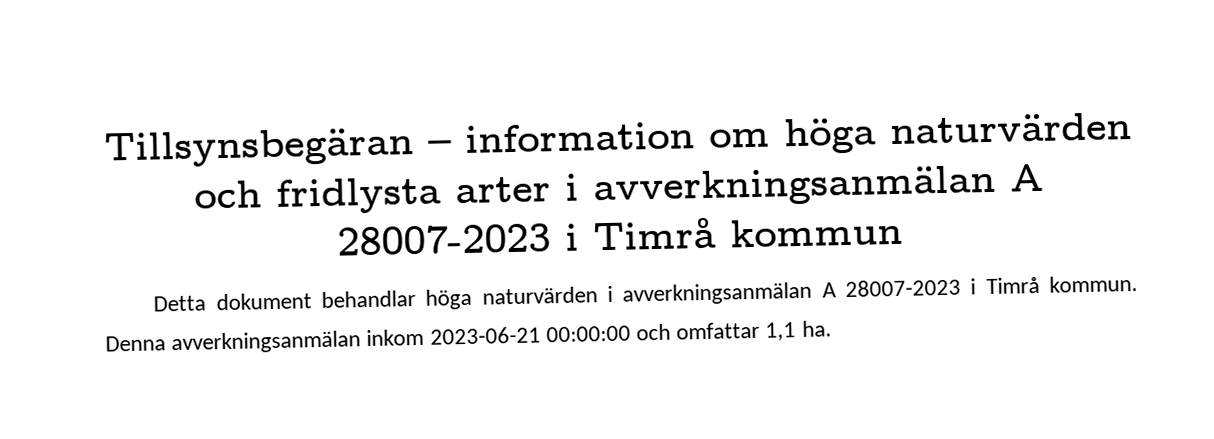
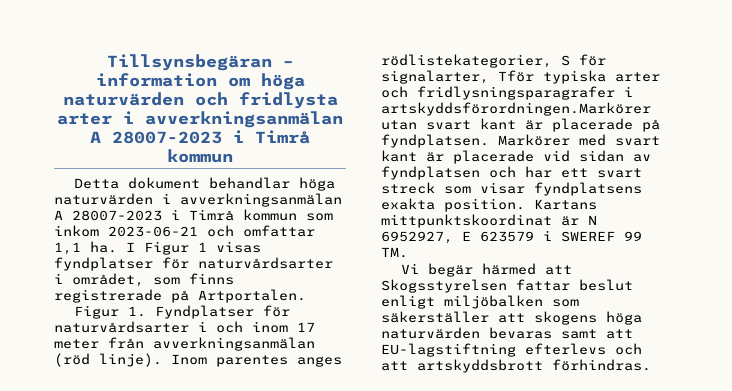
- Detta dokument behandlar höga naturvärden i avverkningsanmälan A 28007-2023 i Timrå kommun. Denna avverkningsanmälan inkom 2023-06-21 00:00:00 och omfattar 1,1 ha.
+ Detta dokument behandlar höga naturvärden i avverkningsanmälan A 28007-2023 i Timrå kommun som inkom 2023-06-21 och omfattar 1,1 ha.
+ I Figur 1 visas fyndplatser för naturvårdsarter i området, som finns registrerade på Artportalen.
+ Figur 1. Fyndplatser för naturvårdsarter i och inom 17 meter från avverkningsanmälan (röd linje). Inom parentes anges rödlistekategorier, S för signalarter, Tför typiska arter och fridlysningsparagrafer i artskyddsförordningen.Markörer utan svart kant är placerade på fyndplatsen. Markörer med svart kant är placerade vid sidan av fyndplatsen och har ett svart streck som visar fyndplatsens exakta position. Kartans mittpunktskoordinat är N 6952927, E 623579 i SWEREF 99 TM.
+ Vi begär härmed att Skogsstyrelsen fattar beslut enligt miljöbalken som säkerställer att skogens höga naturvärden bevaras samt att EU-lagstiftning efterlevs och att artskyddsbrott förhindras.

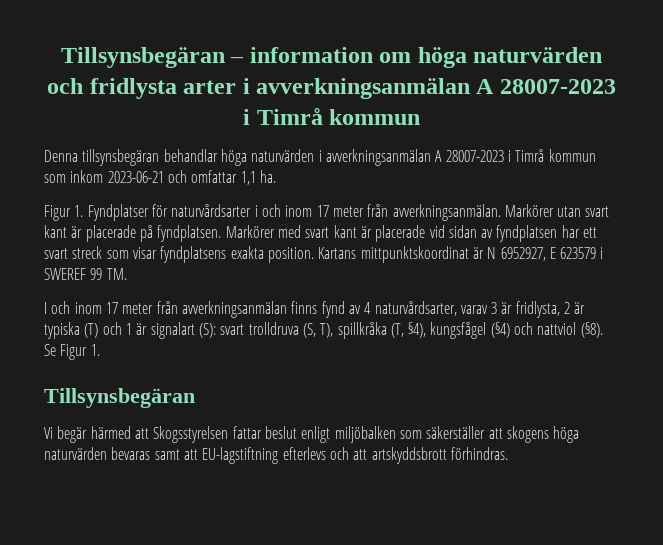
- Detta dokument behandlar höga naturvärden i avverkningsanmälan A 28007-2023 i Timrå kommun som inkom 2023-06-21 och omfattar 1,1 ha. I Figur 1 visas fyndplatser för naturvårdsarter i området, som finns registrerade på Artportalen.
+ Denna tillsynsbegäran behandlar höga naturvärden i avverkningsanmälan A 28007-2023 i Timrå kommun som inkom 2023-06-21 och omfattar 1,1 ha.
- Figur 1. Fyndplatser för naturvårdsarter i och inom 17 meter från avverkningsanmälan (röd linje). Inom parentes anges rödlistekategorier, S för signalarter, Tför typiska arter och fridlysningsparagrafer i artskyddsförordningen.Markörer utan svart kant är placerade på fyndplatsen.
+ Figur 1. Fyndplatser för naturvårdsarter i och inom 17 meter från avverkningsanmälan. Markörer utan svart kant är placerade på fyndplatsen.
- Markörer med svart kant är placerade vid sidan av fyndplatsen och har ett svart streck som visar fyndplatsens exakta position.
+ Markörer med svart kant är placerade vid sidan av fyndplatsen har ett svart streck som visar fyndplatsens exakta position.
+ I och inom 17 meter från avverkningsanmälan finns fynd av 4 naturvårdsarter, varav 3 är fridlysta, 2 är typiska (T) och 1 är signalart (S): svart trolldruva (S, T), spillkråka (T, §4), kungsfågel (§4) och nattviol (§8). Se Figur 1.
+ Tillsynsbegäran

